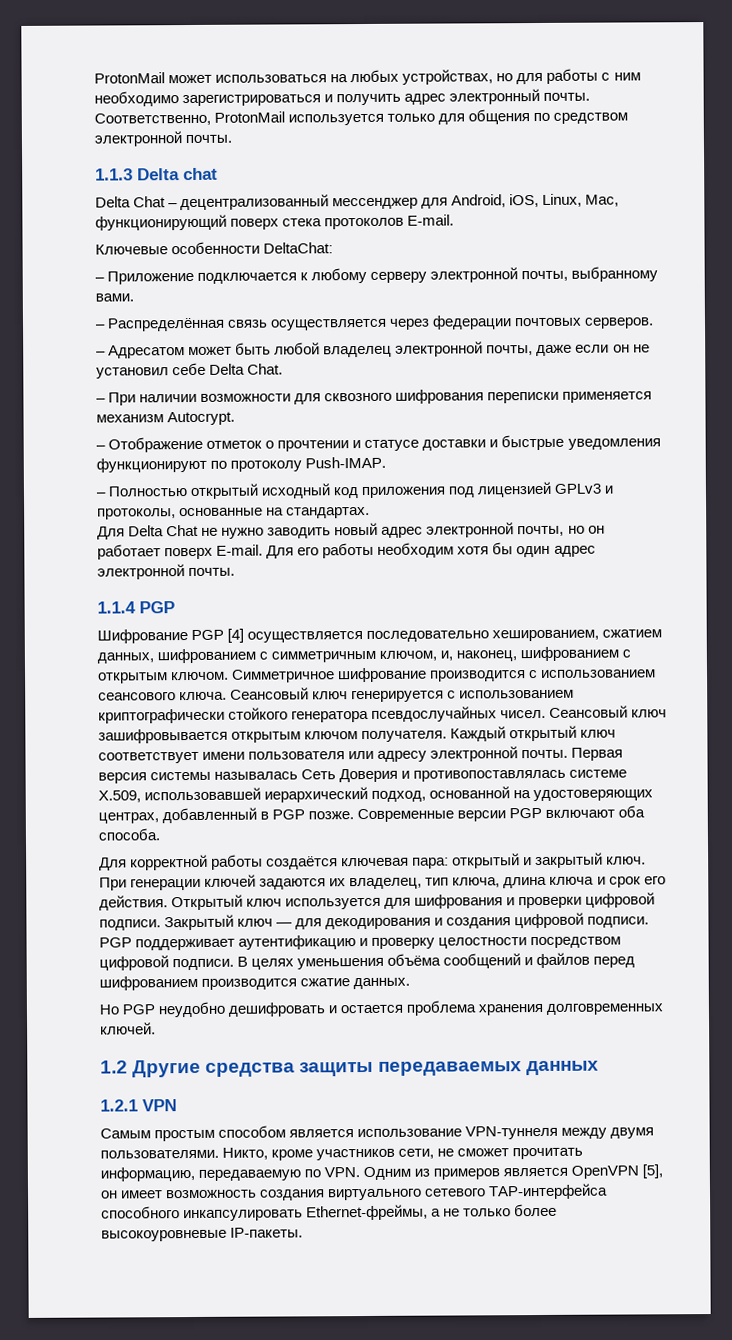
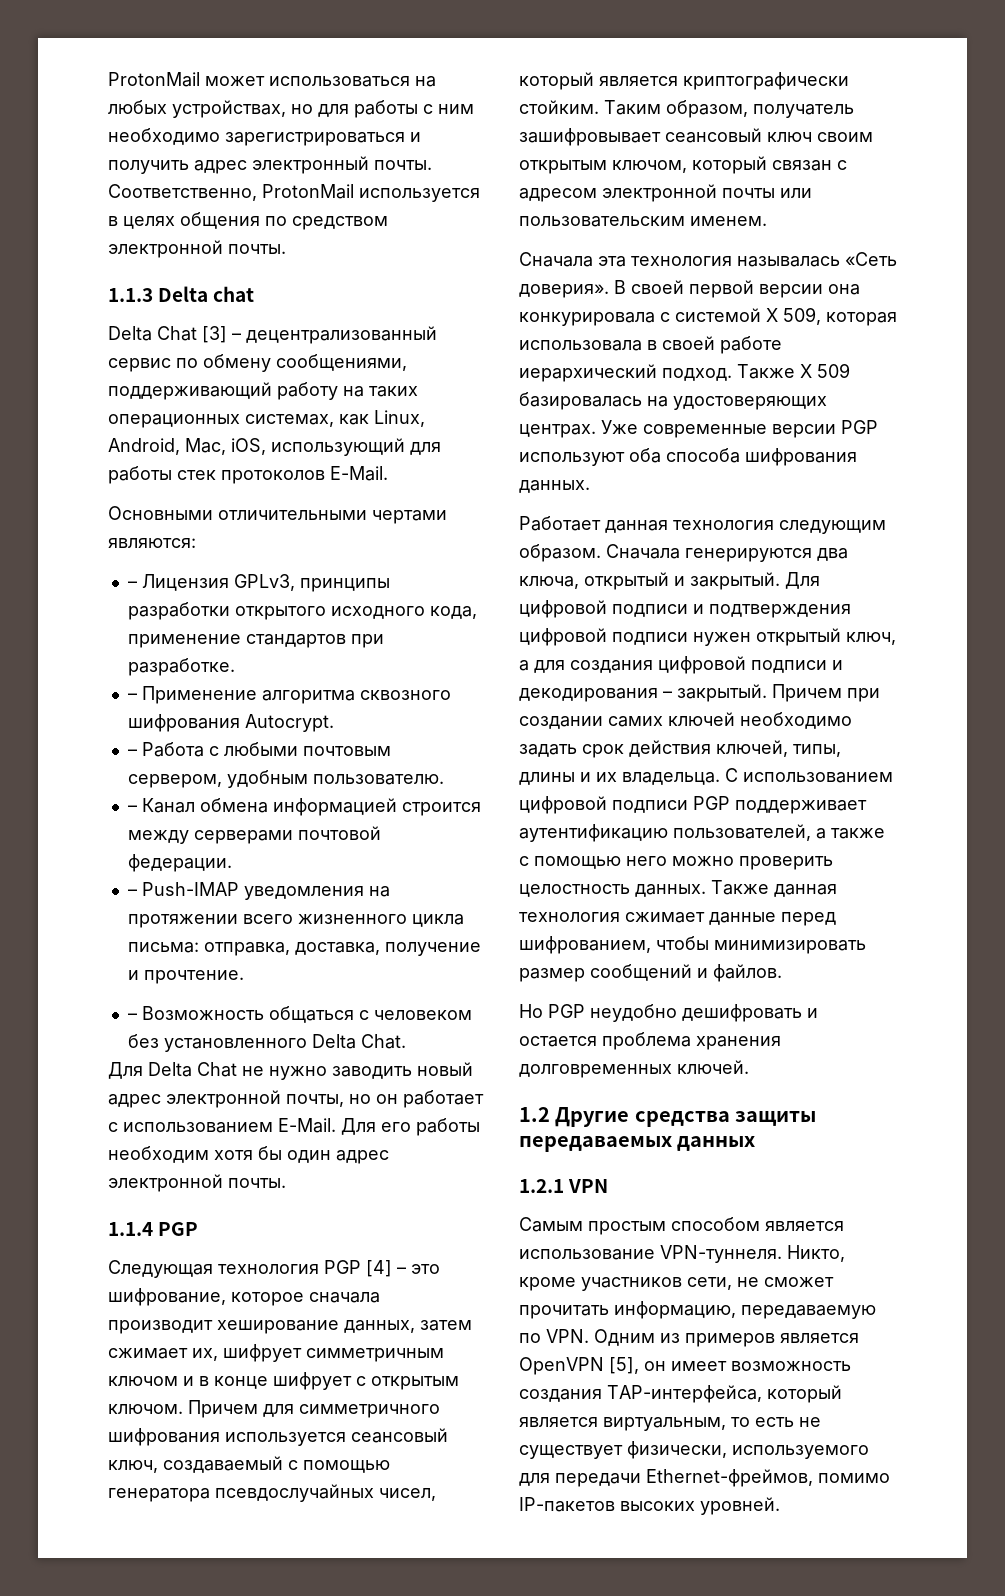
- Соответственно, ProtonMail используется только для общения по средством электронной почты.
+ Соответственно, ProtonMail используется в целях общения по средством электронной почты.
- Delta Chat – децентрализованный мессенджер для Android, iOS, Linux, Mac, функционирующий поверх стека протоколов E-mail.
- Ключевые особенности DeltaChat:
- – Приложение подключается к любому серверу электронной почты, выбранному вами.
- – Распределённая связь осуществляется через федерации почтовых серверов.
- – Адресатом может быть любой владелец электронной почты, даже если он не установил себе Delta Chat.
- – При наличии возможности для сквозного шифрования переписки применяется механизм Autocrypt.
- – Отображение отметок о прочтении и статусе доставки и быстрые уведомления функционируют по протоколу Push-IMAP.
- – Полностью открытый исходный код приложения под лицензией GPLv3 и протоколы, основанные на стандартах.
+ Delta Chat [3] – децентрализованный сервис по обмену сообщениями, поддерживающий работу на таких операционных системах, как Linux, Android, Mac, iOS, использующий для работы стек протоколов E-Mail.
+ Основными отличительными чертами являются:
+ – Лицензия GPLv3, принципы разработки открытого исходного кода, применение стандартов при разработке.
+ – Применение алгоритма сквозного шифрования Autocrypt.
+ – Работа с любыми почтовым сервером, удобным пользователю.
+ – Канал обмена информацией строится между серверами почтовой федерации.
+ – Push-IMAP уведомления на протяжении всего жизненного цикла письма: отправка, доставка, получение и прочтение.
+ – Возможность общаться с человеком без установленного Delta Chat.
- Для Delta Chat не нужно заводить новый адрес электронной почты, но он работает поверх E-mail.
+ Для Delta Chat не нужно заводить новый адрес электронной почты, но он работает с использованием E-Mail.
- Шифрование PGP [4] осуществляется последовательно хешированием, сжатием данных, шифрованием с симметричным ключом, и, наконец, шифрованием с открытым ключом. Симметричное шифрование производится с использованием сеансового ключа. Сеансовый ключ генерируется с использованием криптографически стойкого генератора псевдослучайных чисел. Сеансовый ключ зашифровывается открытым ключом получателя. Каждый открытый ключ соответствует имени пользователя или адресу электронной почты. Первая версия системы называлась Сеть Доверия и противопоставлялась системе X.509, использовавшей иерархический подход, основанной на удостоверяющих центрах, добавленный в PGP позже. Современные версии PGP включают оба способа.
- Для корректной работы создаётся ключевая пара: открытый и закрытый ключ. При генерации ключей задаются их владелец, тип ключа, длина ключа и срок его действия. Открытый ключ используется для шифрования и проверки цифровой подписи. Закрытый ключ — для декодирования и создания цифровой подписи. PGP поддерживает аутентификацию и проверку целостности посредством цифровой подписи. В целях уменьшения объёма сообщений и файлов перед шифрованием производится сжатие данных.
+ Следующая технология PGP [4] – это шифрование, которое сначала производит хеширование данных, затем сжимает их, шифрует симметричным ключом и в конце шифрует с открытым ключом. Причем для симметричного шифрования используется сеансовый ключ, создаваемый с помощью генератора псевдослучайных чисел, который является криптографически стойким. Таким образом, получатель зашифровывает сеансовый ключ своим открытым ключом, который связан с адресом электронной почты или пользовательским именем.
+ Сначала эта технология называлась «Сеть доверия». В своей первой версии она конкурировала с системой X 509, которая использовала в своей работе иерархический подход. Также X 509 базировалась на удостоверяющих центрах. Уже современные версии PGP используют оба способа шифрования данных.
+ Работает данная технология следующим образом. Сначала генерируются два ключа, открытый и закрытый. Для цифровой подписи и подтверждения цифровой подписи нужен открытый ключ, а для создания цифровой подписи и декодирования – закрытый. Причем при создании самих ключей необходимо задать срок действия ключей, типы, длины и их владельца. С использованием цифровой подписи PGP поддерживает аутентификацию пользователей, а также с помощью него можно проверить целостность данных. Также данная технология сжимает данные перед шифрованием, чтобы минимизировать размер сообщений и файлов.
- Самым простым способом является использование VPN-туннеля между двумя пользователями.
+ Самым простым способом является использование VPN-туннеля.
- Никто, кроме участников сети, не сможет прочитать информацию, передаваемую по VPN. Одним из примеров является OpenVPN [5], он имеет возможность создания виртуального сетевого TAP-интерфейса способного инкапсулировать Ethernet-фреймы, а не только более высокоуровневые IP-пакеты.
+ Никто, кроме участников сети, не сможет прочитать информацию, передаваемую по VPN. Одним из примеров является OpenVPN [5], он имеет возможность создания TAP-интерфейса, который является виртуальным, то есть не существует физически, используемого для передачи Ethernet-фреймов, помимо IP-пакетов высоких уровней.

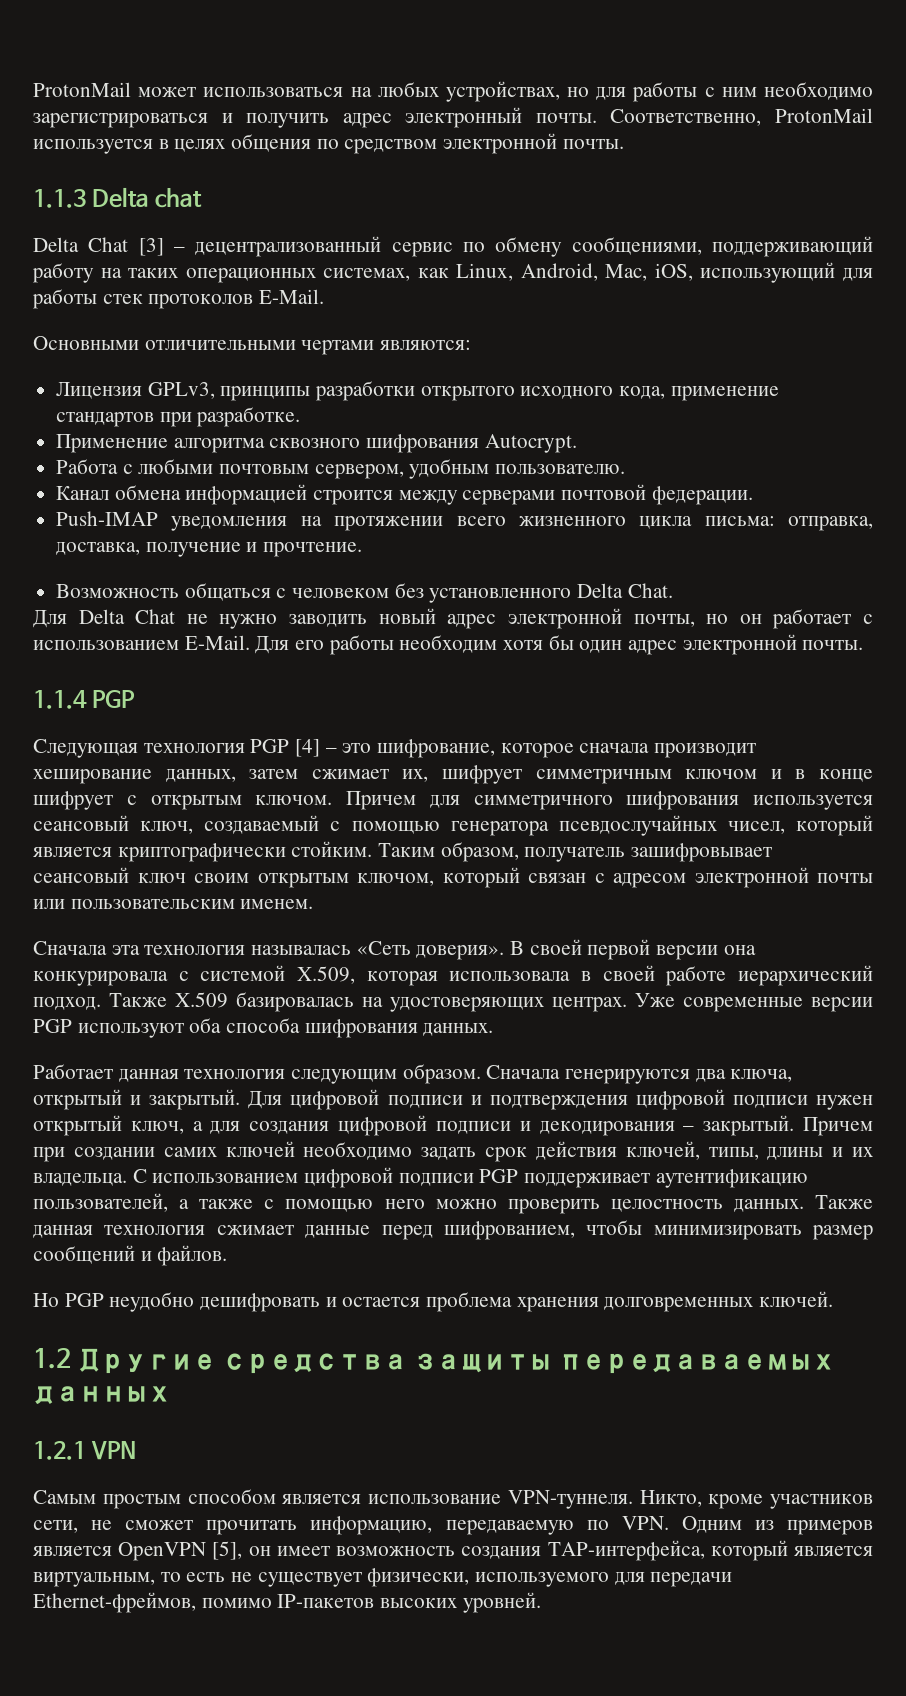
- – Лицензия GPLv3, принципы разработки открытого исходного кода, применение стандартов при разработке.
+ Лицензия GPLv3, принципы разработки открытого исходного кода, применение стандартов при разработке.
- – Применение алгоритма сквозного шифрования Autocrypt.
+ Применение алгоритма сквозного шифрования Autocrypt.
- – Работа с любыми почтовым сервером, удобным пользователю.
+ Работа с любыми почтовым сервером, удобным пользователю.
- – Канал обмена информацией строится между серверами почтовой федерации.
+ Канал обмена информацией строится между серверами почтовой федерации.
- – Push-IMAP уведомления на протяжении всего жизненного цикла письма: отправка, доставка, получение и прочтение.
+ Push-IMAP уведомления на протяжении всего жизненного цикла письма: отправка, доставка, получение и прочтение.
- – Возможность общаться с человеком без установленного Delta Chat.
+ Возможность общаться с человеком без установленного Delta Chat.
- В своей первой версии она конкурировала с системой X 509, которая использовала в своей работе иерархический подход.
+ В своей первой версии она конкурировала с системой X.509, которая использовала в своей работе иерархический подход.
- Также X 509 базировалась на удостоверяющих центрах.
+ Также X.509 базировалась на удостоверяющих центрах.

